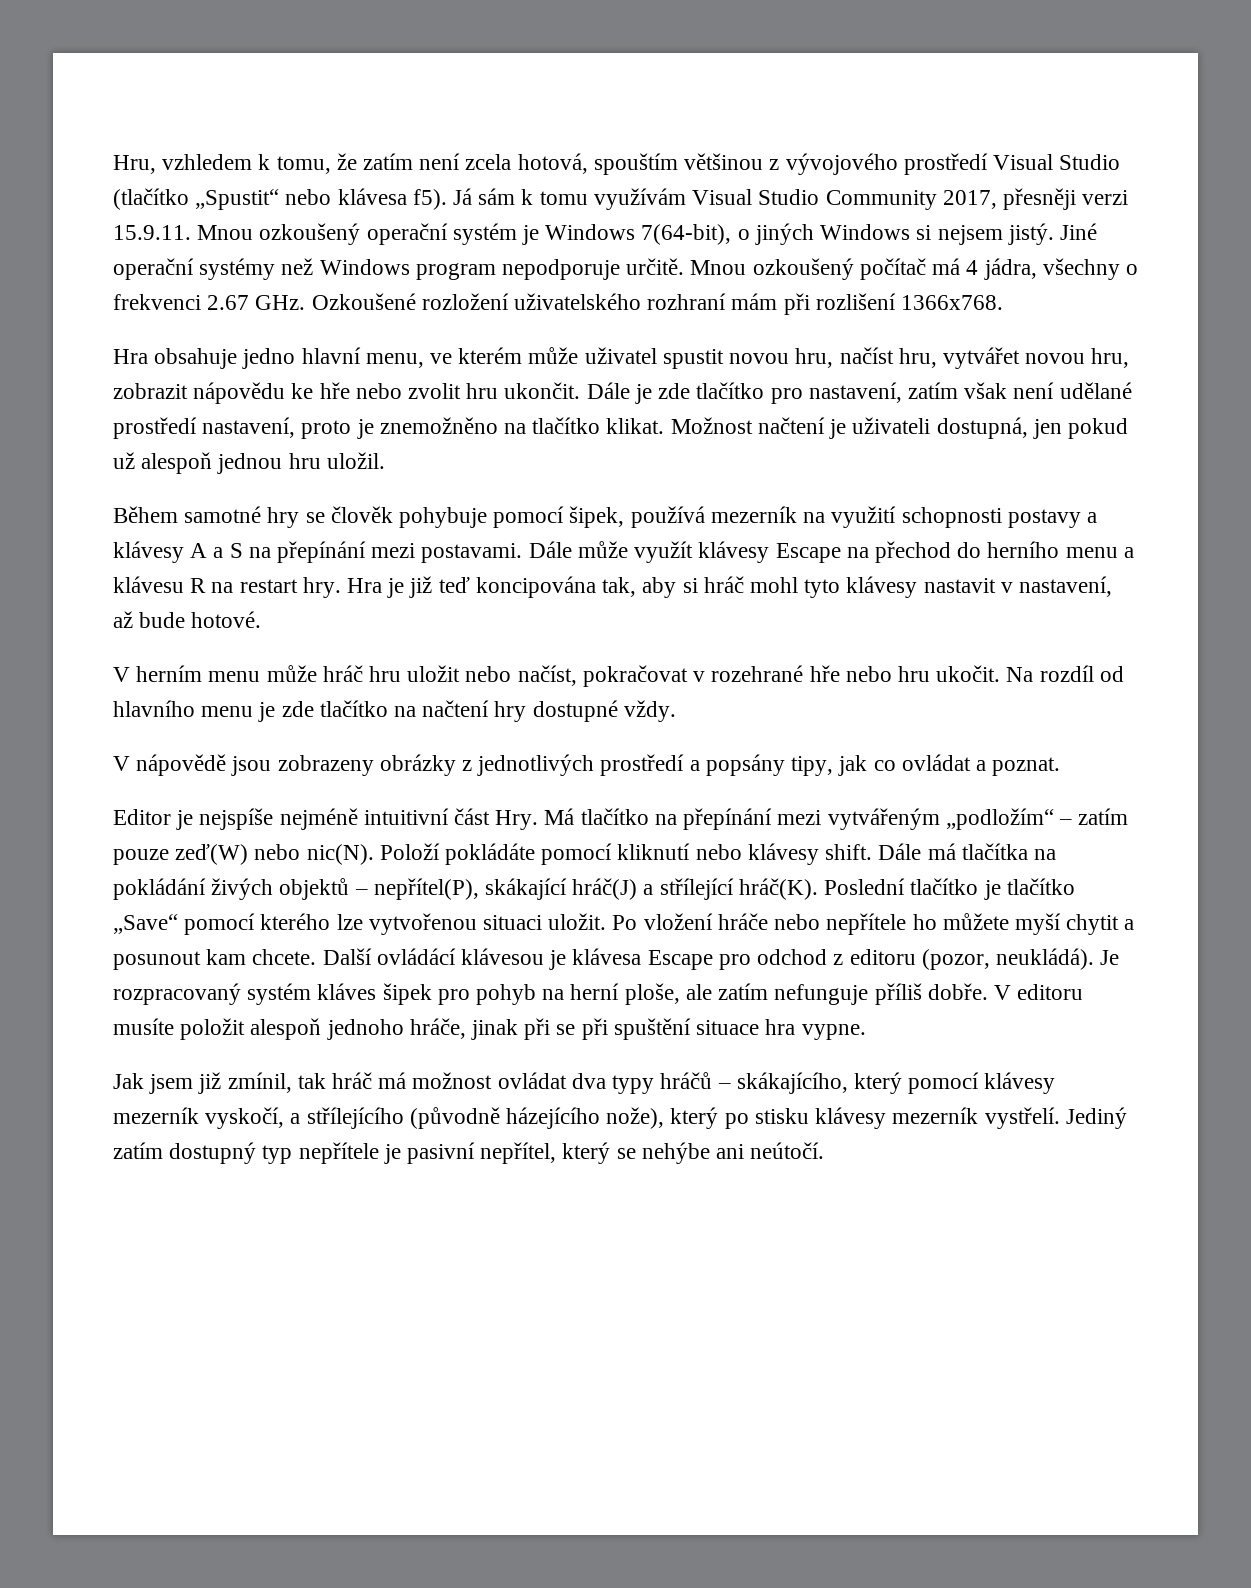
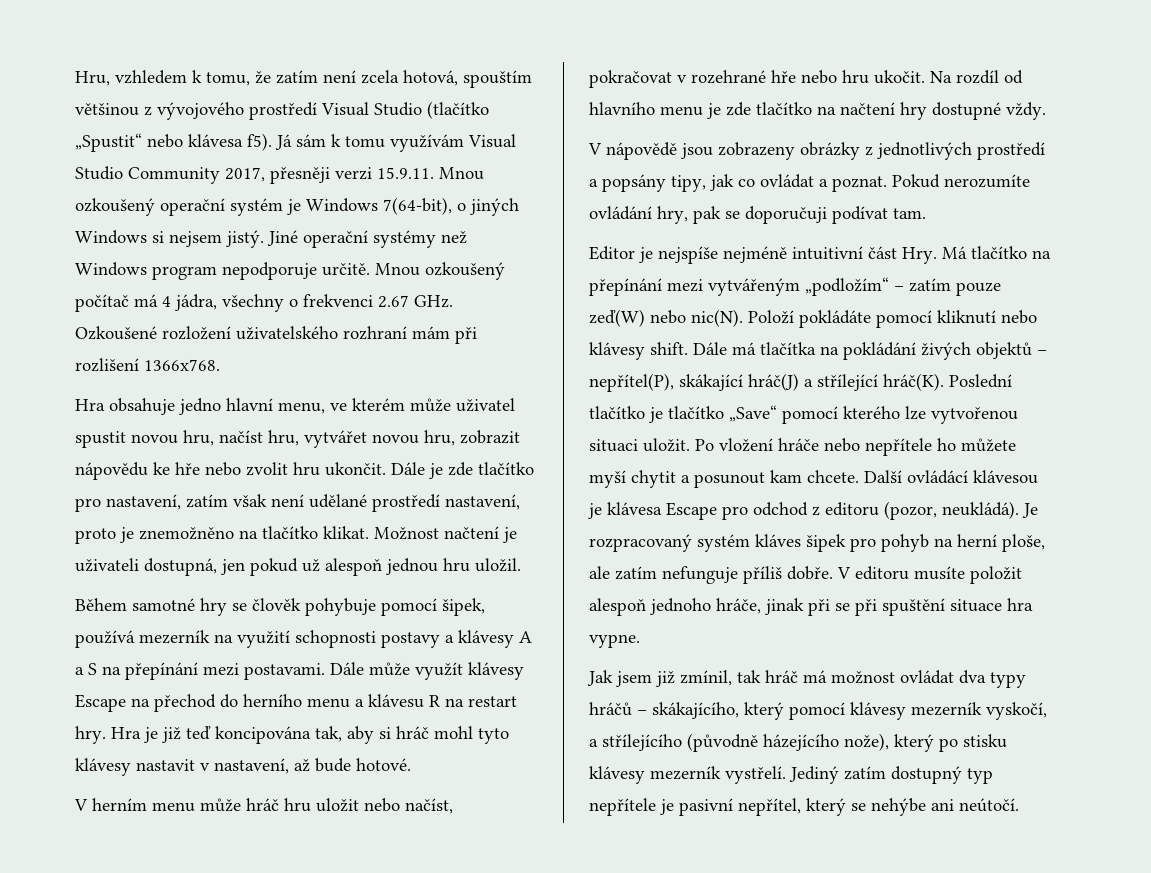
+ Pokud nerozumíte ovládání hry, pak se doporučuji podívat tam.

